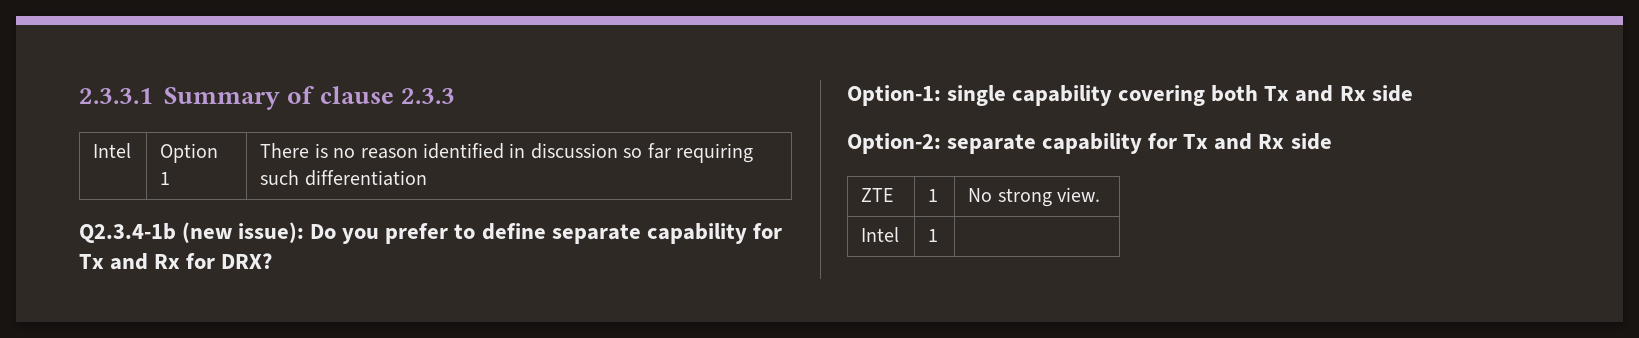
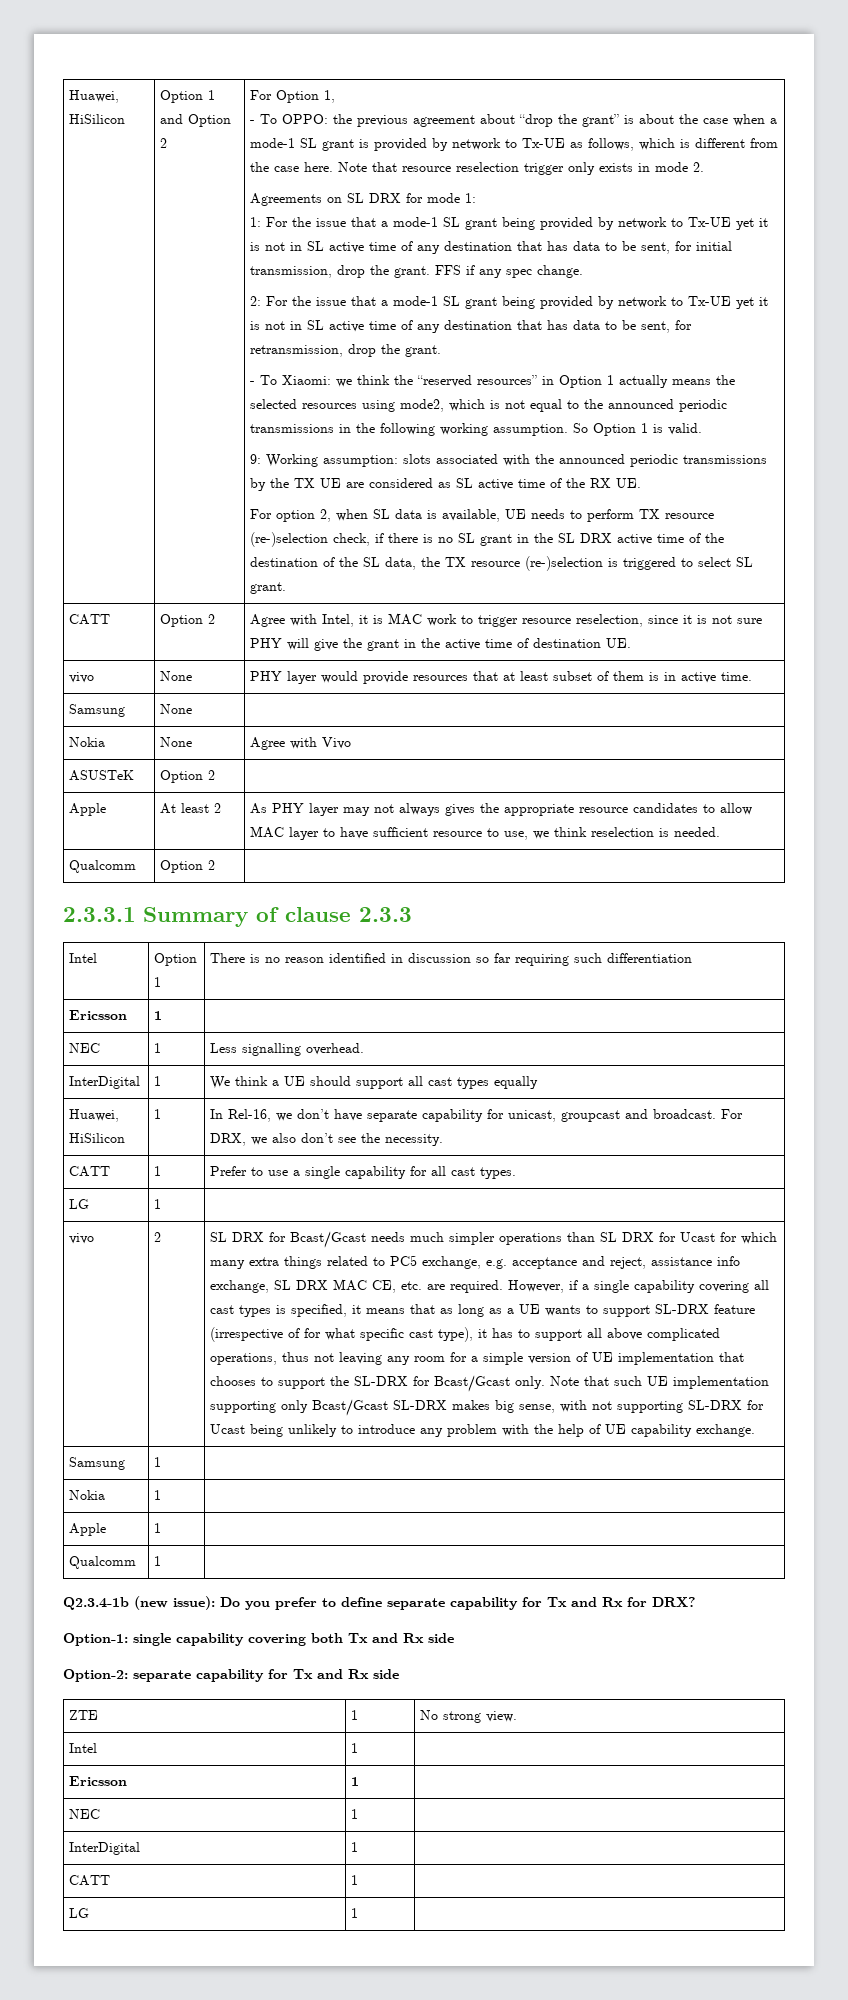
+ Huawei, HiSilicon | Option 1 and Option 2 | For Option 1,
+ - To OPPO: the previous agreement about “drop the grant” is about the case when a mode-1 SL grant is provided by network to Tx-UE as follows, which is different from the case here. Note that resource reselection trigger only exists in mode 2.
+ Agreements on SL DRX for mode 1:
+ 1: For the issue that a mode-1 SL grant being provided by network to Tx-UE yet it is not in SL active time of any destination that has data to be sent, for initial transmission, drop the grant. FFS if any spec change.
+ 2: For the issue that a mode-1 SL grant being provided by network to Tx-UE yet it is not in SL active time of any destination that has data to be sent, for retransmission, drop the grant.
+ - To Xiaomi: we think the “reserved resources” in Option 1 actually means the selected resources using mode2, which is not equal to the announced periodic transmissions in the following working assumption. So Option 1 is valid.
+ 9: Working assumption: slots associated with the announced periodic transmissions by the TX UE are considered as SL active time of the RX UE.
+ For option 2, when SL data is available, UE needs to perform TX resource (re-)selection check, if there is no SL grant in the SL DRX active time of the destination of the SL data, the TX resource (re-)selection is triggered to select SL grant.
+ CATT | Option 2 | Agree with Intel, it is MAC work to trigger resource reselection, since it is not sure PHY will give the grant in the active time of destination UE.
+ vivo | None | PHY layer would provide resources that at least subset of them is in active time.
+ Samsung | None |
+ Nokia | None | Agree with Vivo
+ ASUSTeK | Option 2 |
+ Apple | At least 2 | As PHY layer may not always gives the appropriate resource candidates to allow MAC layer to have sufficient resource to use, we think reselection is needed.
+ Qualcomm | Option 2 |
  Intel | Option 1 | There is no reason identified in discussion so far requiring such differentiation
+ Ericsson | 1 |
+ NEC | 1 | Less signalling overhead.
+ InterDigital | 1 | We think a UE should support all cast types equally
+ Huawei, HiSilicon | 1 | In Rel-16, we don’t have separate capability for unicast, groupcast and broadcast. For DRX, we also don’t see the necessity.
+ CATT | 1 | Prefer to use a single capability for all cast types.
+ LG | 1 |
+ vivo | 2 | SL DRX for Bcast/Gcast needs much simpler operations than SL DRX for Ucast for which many extra things related to PC5 exchange, e.g. acceptance and reject, assistance info exchange, SL DRX MAC CE, etc. are required. However, if a single capability covering all cast types is specified, it means that as long as a UE wants to support SL-DRX feature (irrespective of for what specific cast type), it has to support all above complicated operations, thus not leaving any room for a simple version of UE implementation that chooses to support the SL-DRX for Bcast/Gcast only. Note that such UE implementation supporting only Bcast/Gcast SL-DRX makes big sense, with not supporting SL-DRX for Ucast being unlikely to introduce any problem with the help of UE capability exchange.
+ Samsung | 1 |
+ Nokia | 1 |
+ Apple | 1 |
+ Qualcomm | 1 |
  Intel | 1 |
+ Ericsson | 1 |
+ NEC | 1 |
+ InterDigital | 1 |
+ CATT | 1 |
+ LG | 1 |

